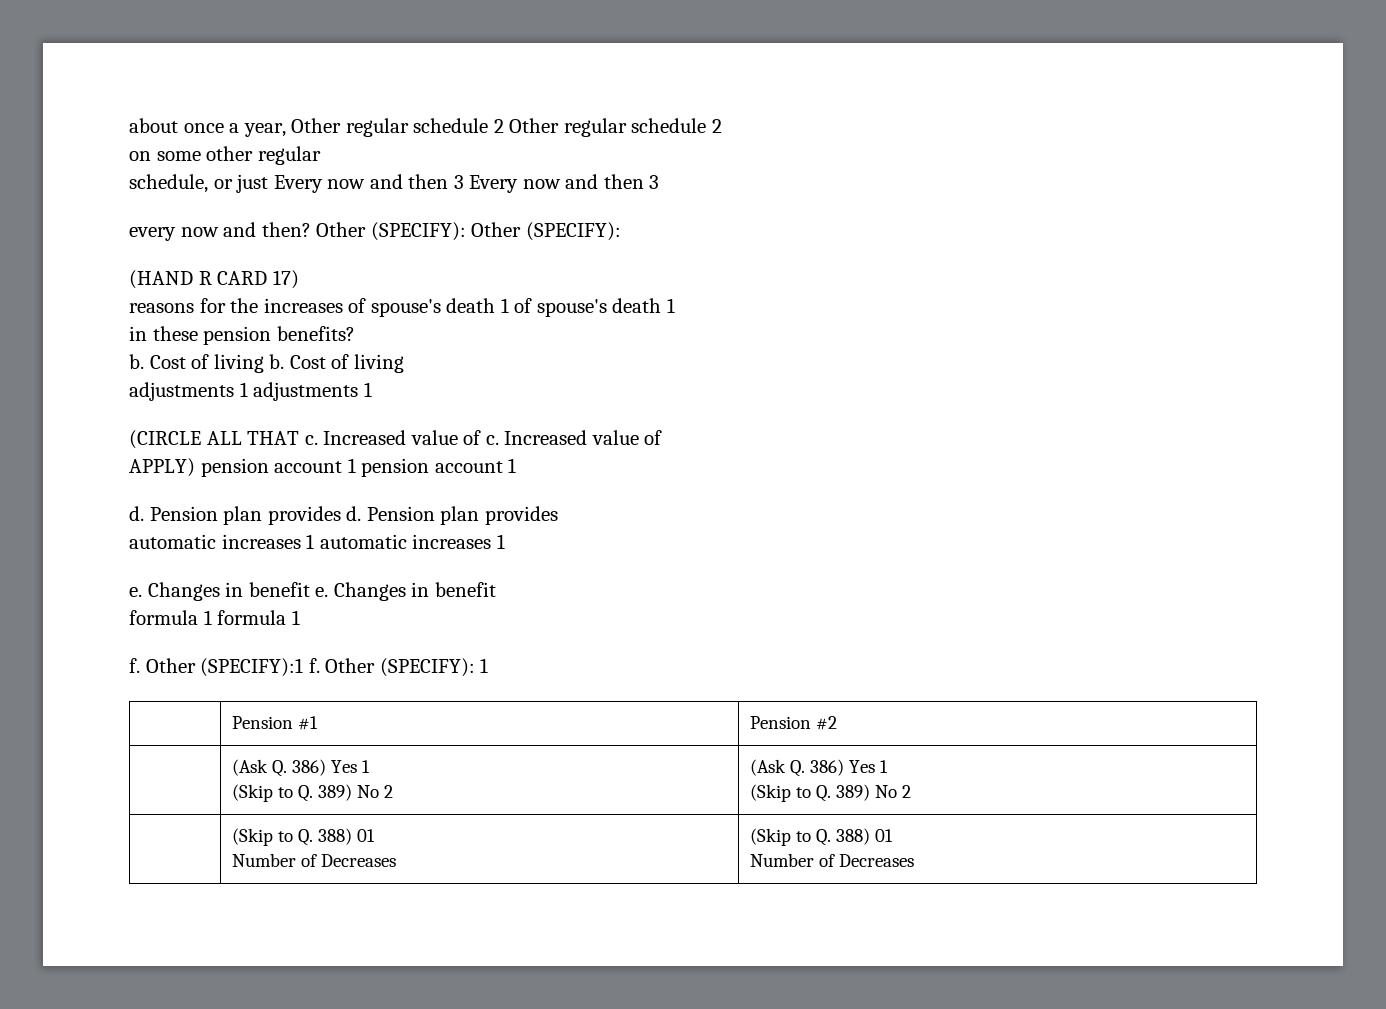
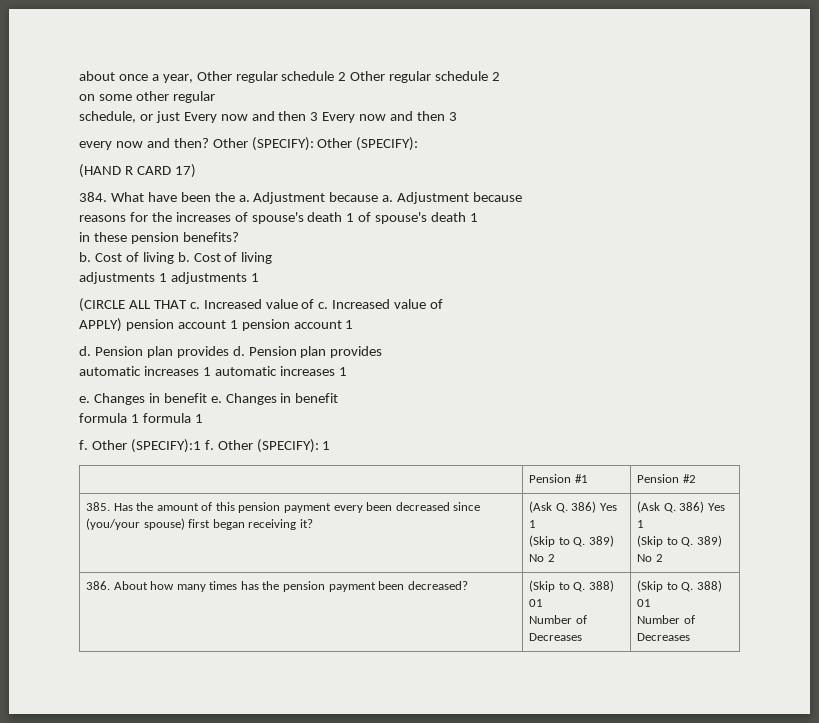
+ 384. What have been the a. Adjustment because a. Adjustment because
  | Pension #1 | Pension #2
- | (Ask Q. 386) Yes 1
+ 385. Has the amount of this pension payment every been decreased since (you/your spouse) first began receiving it? | (Ask Q. 386) Yes 1
  (Skip to Q. 389) No 2 | (Ask Q. 386) Yes 1
  (Skip to Q. 389) No 2
- | (Skip to Q. 388) 01
+ 386. About how many times has the pension payment been decreased? | (Skip to Q. 388) 01

